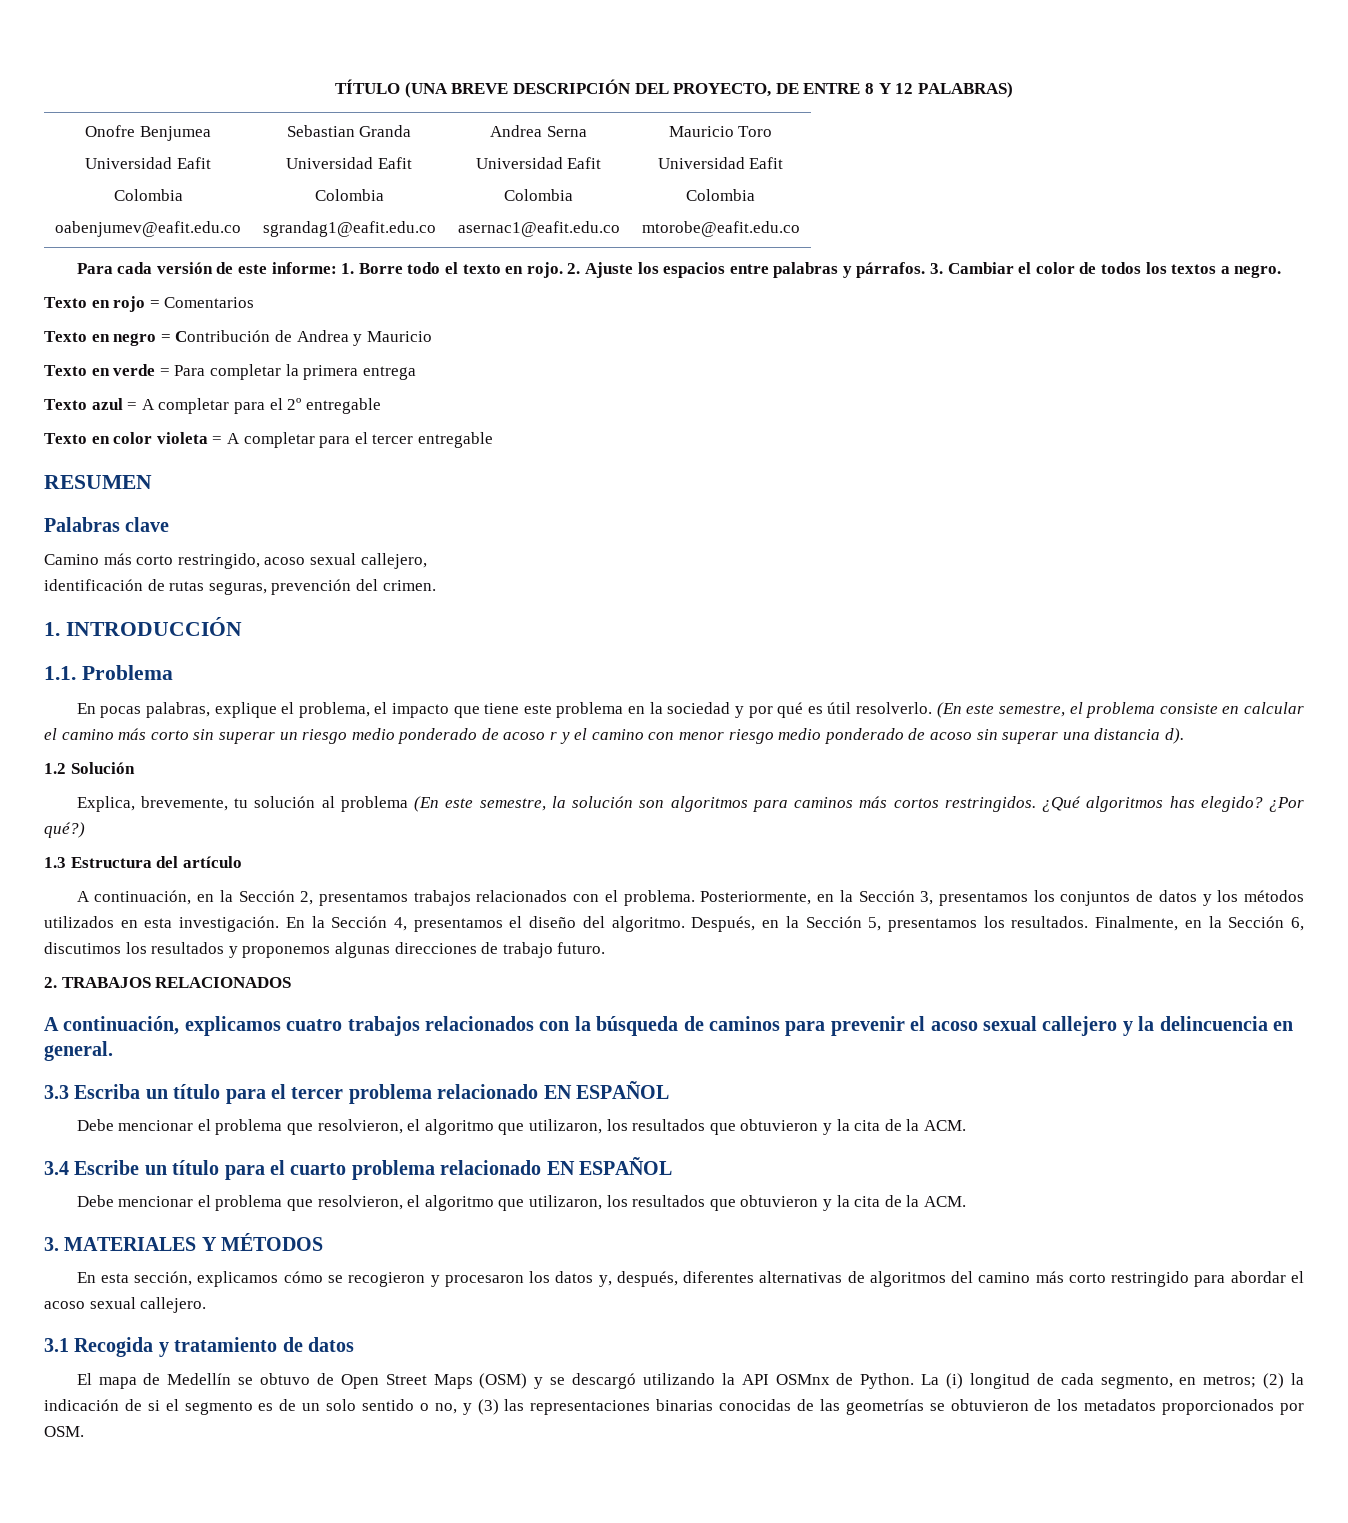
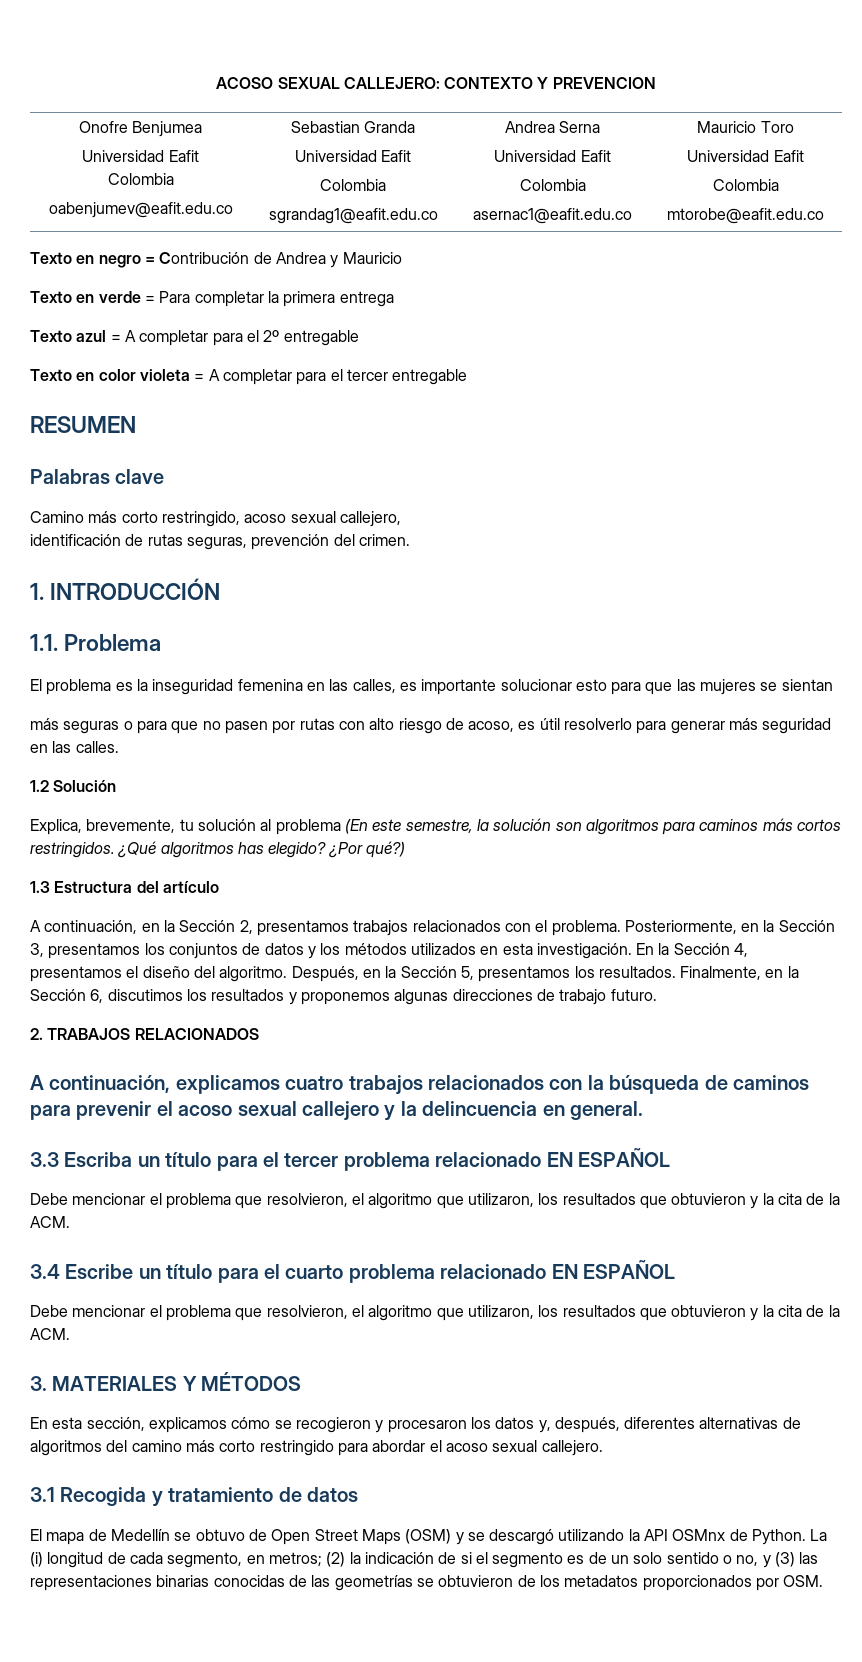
- TÍTULO (UNA BREVE DESCRIPCIÓN DEL PROYECTO, DE ENTRE 8 Y 12 PALABRAS)
+ ACOSO SEXUAL CALLEJERO: CONTEXTO Y PREVENCION
- Para cada versión de este informe: 1. Borre todo el texto en rojo. 2. Ajuste los espacios entre palabras y párrafos. 3. Cambiar el color de todos los textos a negro.
- Texto en rojo = Comentarios
- En pocas palabras, explique el problema, el impacto que tiene este problema en la sociedad y por qué es útil resolverlo. (En este semestre, el problema consiste en calcular el camino más corto sin superar un riesgo medio ponderado de acoso r y el camino con menor riesgo medio ponderado de acoso sin superar una distancia d).
+ El problema es la inseguridad femenina en las calles, es importante solucionar esto para que las mujeres se sientan
+ más seguras o para que no pasen por rutas con alto riesgo de acoso, es útil resolverlo para generar más seguridad en las calles.

